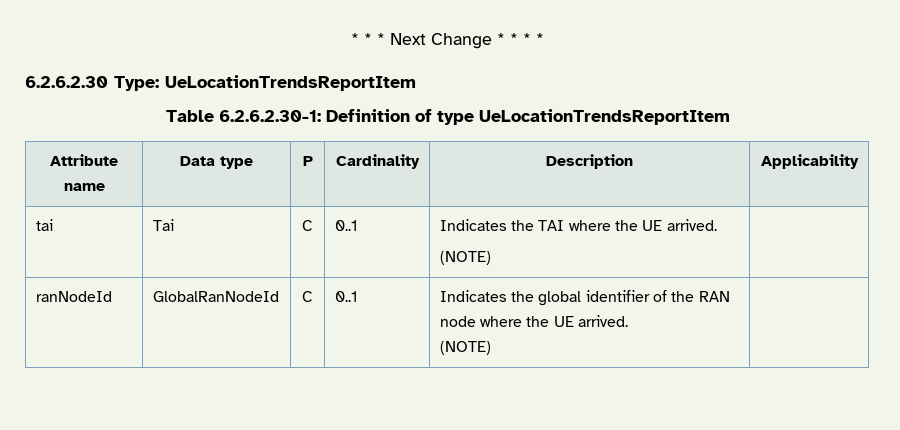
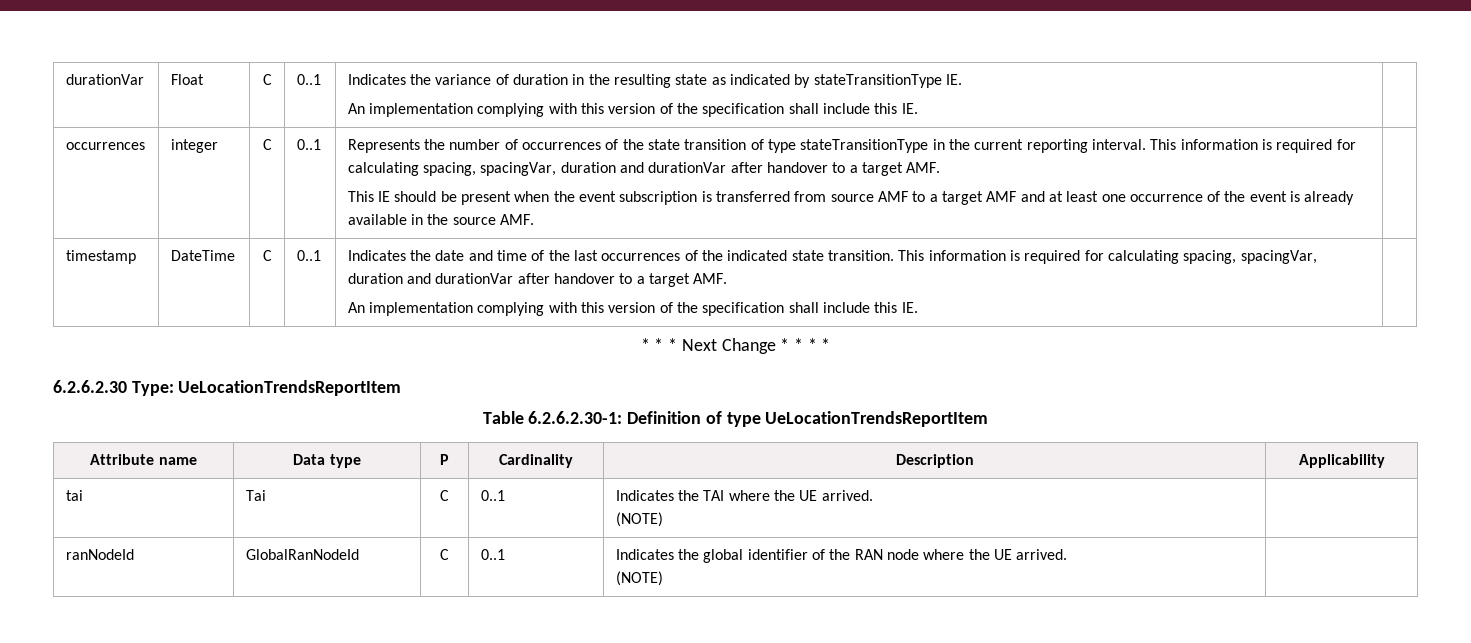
+ durationVar | Float | C | 0..1 | Indicates the variance of duration in the resulting state as indicated by stateTransitionType IE.
+ An implementation complying with this version of the specification shall include this IE. |
+ occurrences | integer | C | 0..1 | Represents the number of occurrences of the state transition of type stateTransitionType in the current reporting interval. This information is required for calculating spacing, spacingVar, duration and durationVar after handover to a target AMF.
+ This IE should be present when the event subscription is transferred from source AMF to a target AMF and at least one occurrence of the event is already available in the source AMF. |
+ timestamp | DateTime | C | 0..1 | Indicates the date and time of the last occurrences of the indicated state transition. This information is required for calculating spacing, spacingVar, duration and durationVar after handover to a target AMF.
+ An implementation complying with this version of the specification shall include this IE.

